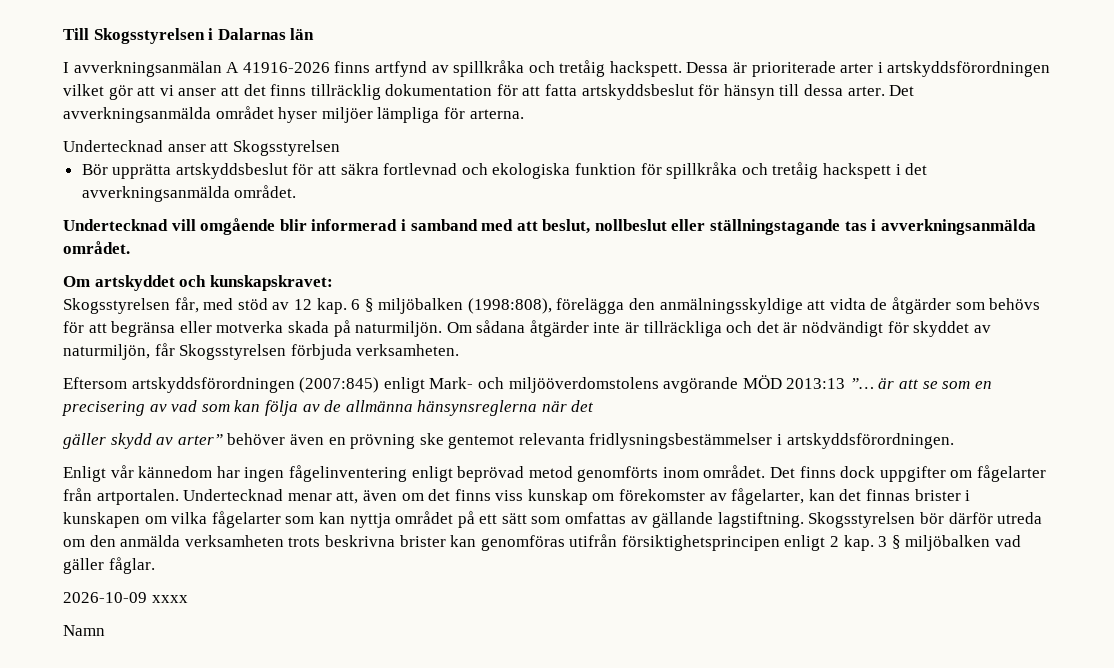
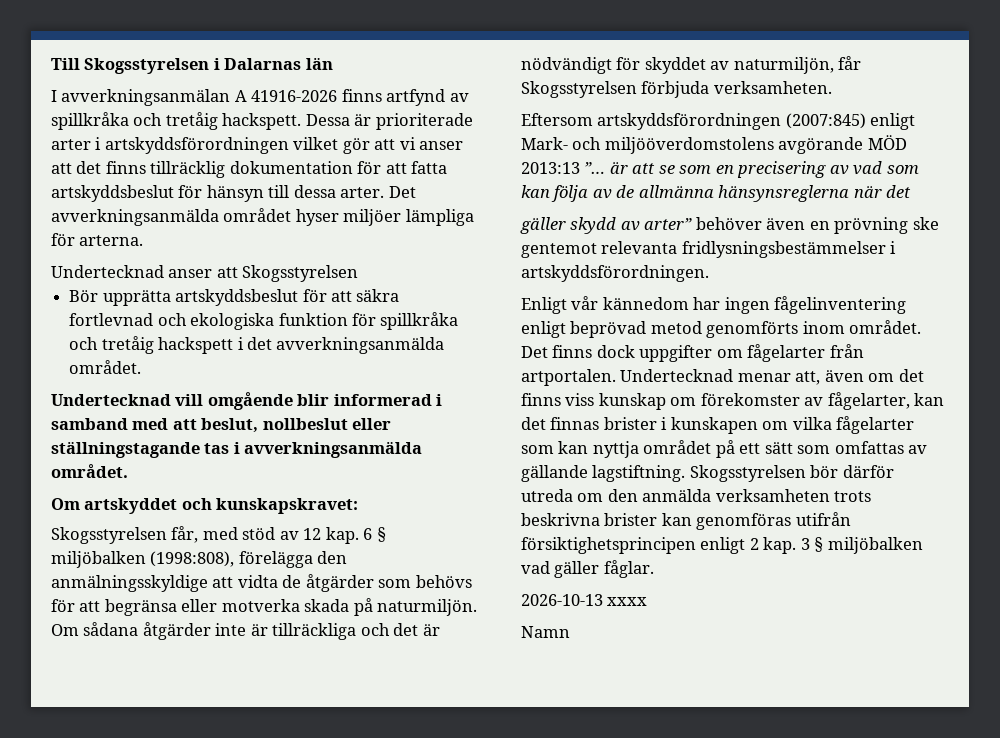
- 2026-10-09 xxxx
+ 2026-10-13 xxxx

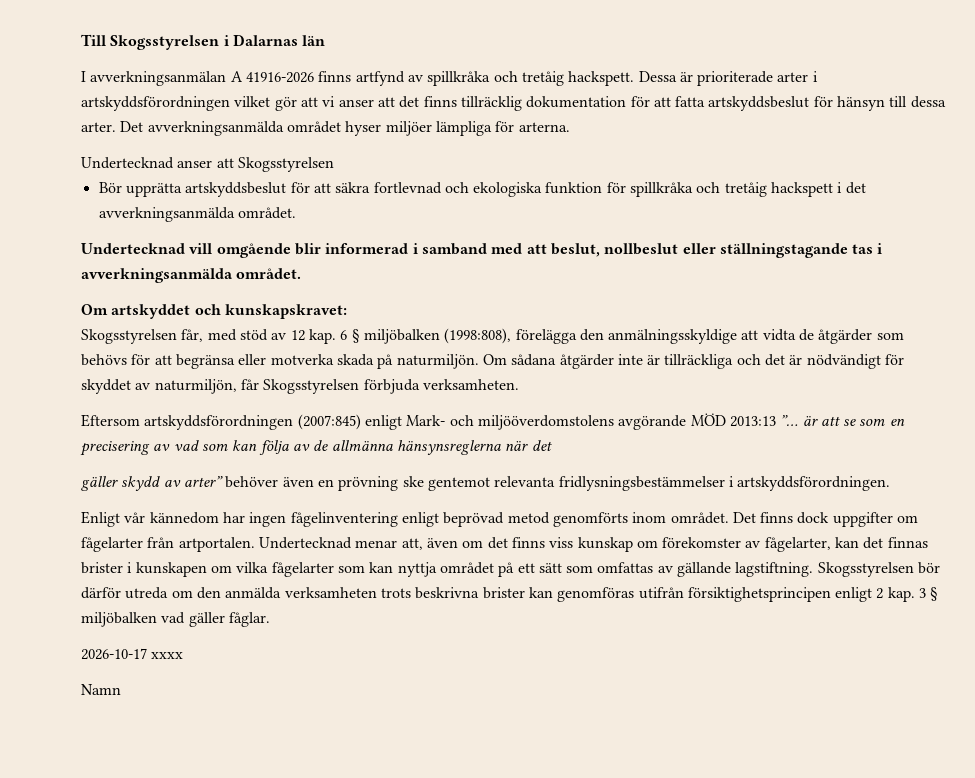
- 2026-10-13 xxxx
+ 2026-10-17 xxxx

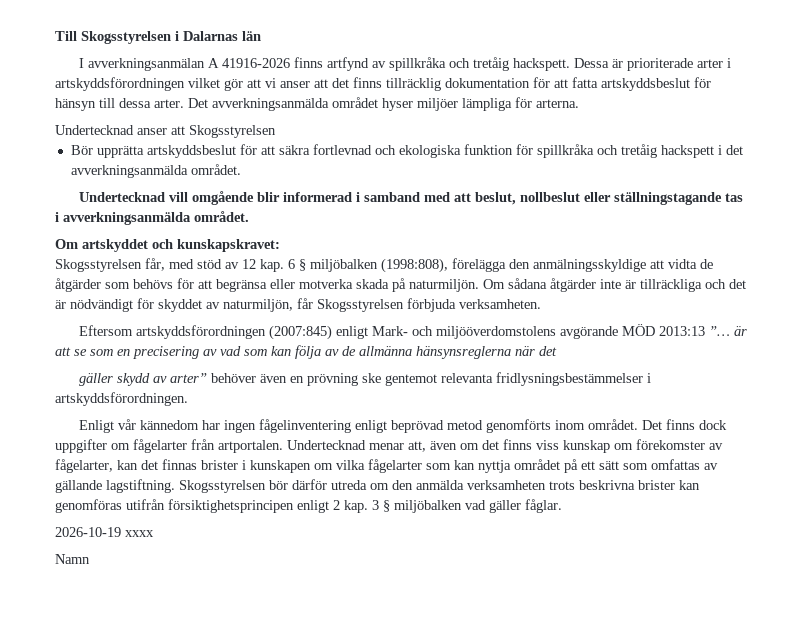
- 2026-10-17 xxxx
+ 2026-10-19 xxxx

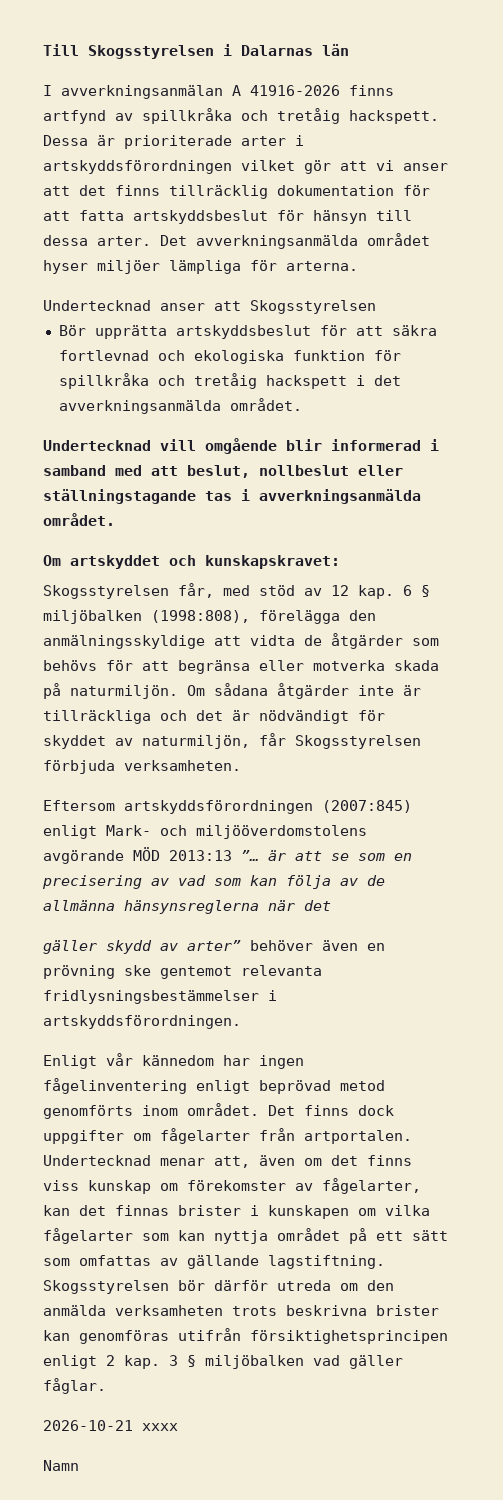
- 2026-10-19 xxxx
+ 2026-10-21 xxxx

